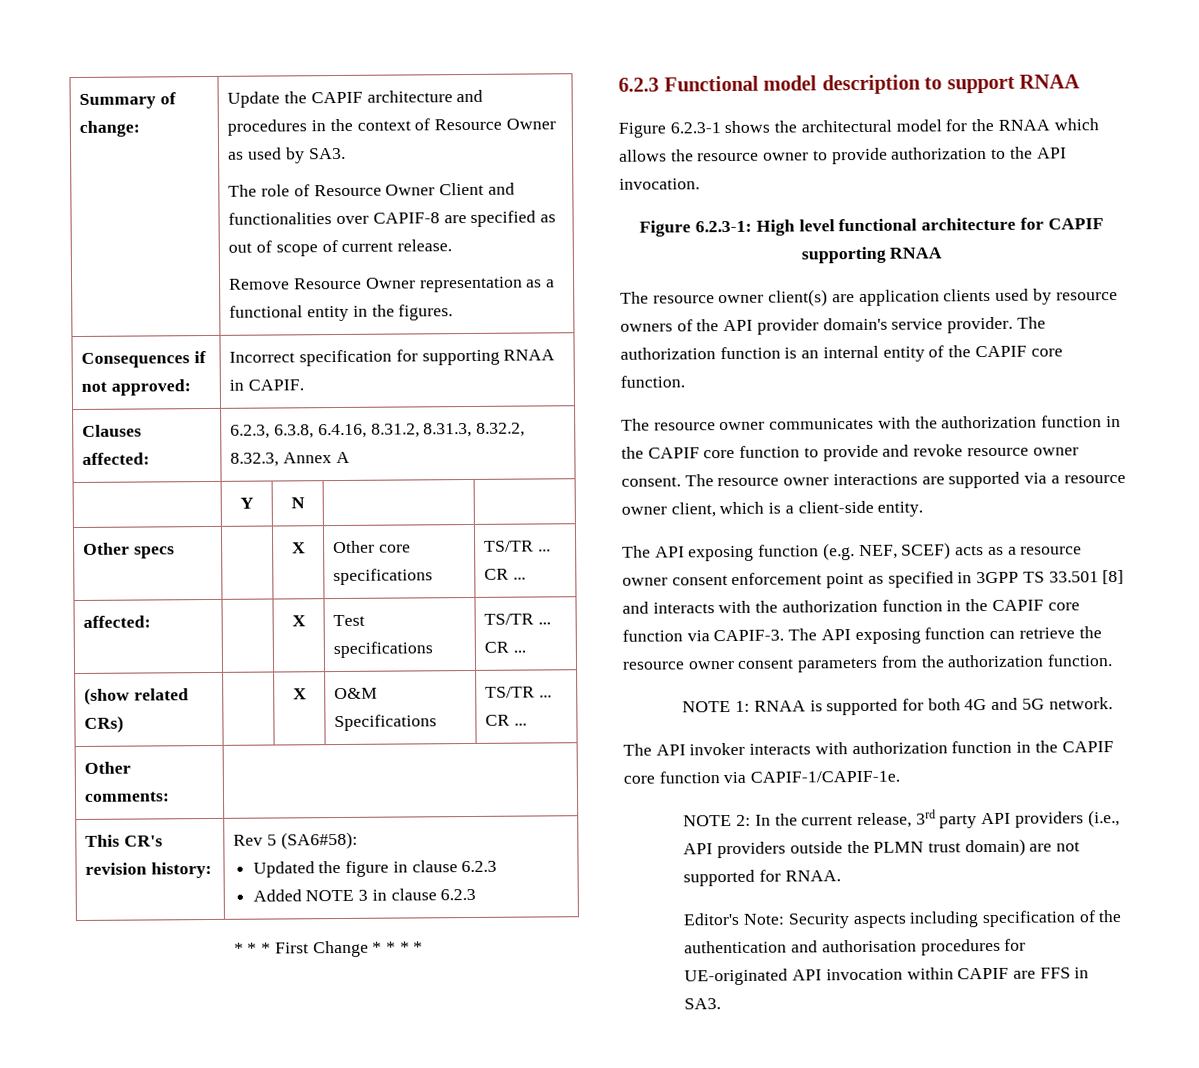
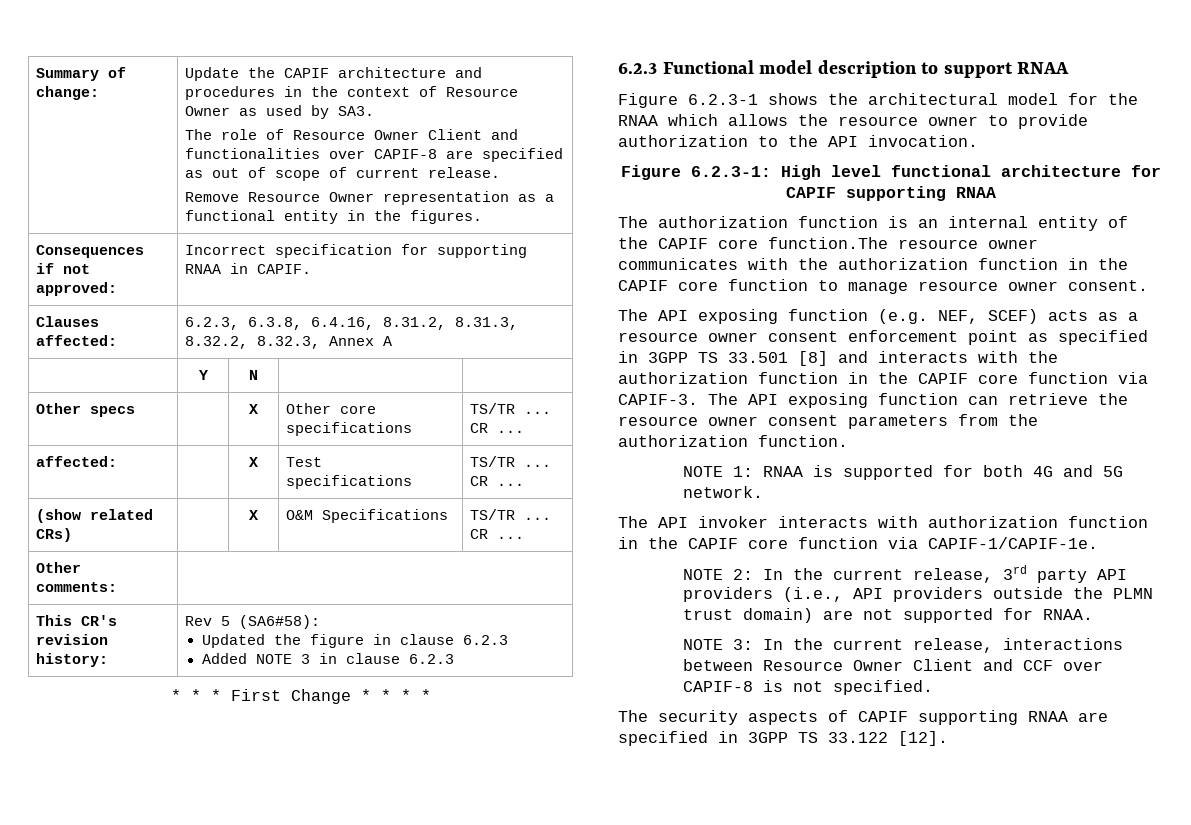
- The resource owner client(s) are application clients used by resource owners of the API provider domain's service provider. The authorization function is an internal entity of the CAPIF core function.
- The resource owner communicates with the authorization function in the CAPIF core function to provide and revoke resource owner consent. The resource owner interactions are supported via a resource owner client, which is a client-side entity.
+ The authorization function is an internal entity of the CAPIF core function.The resource owner communicates with the authorization function in the CAPIF core function to manage resource owner consent.
- Editor's Note: Security aspects including specification of the authentication and authorisation procedures for UE-originated API invocation within CAPIF are FFS in SA3.
+ NOTE 3: In the current release, interactions between Resource Owner Client and CCF over CAPIF-8 is not specified.
+ The security aspects of CAPIF supporting RNAA are specified in 3GPP TS 33.122 [12].

